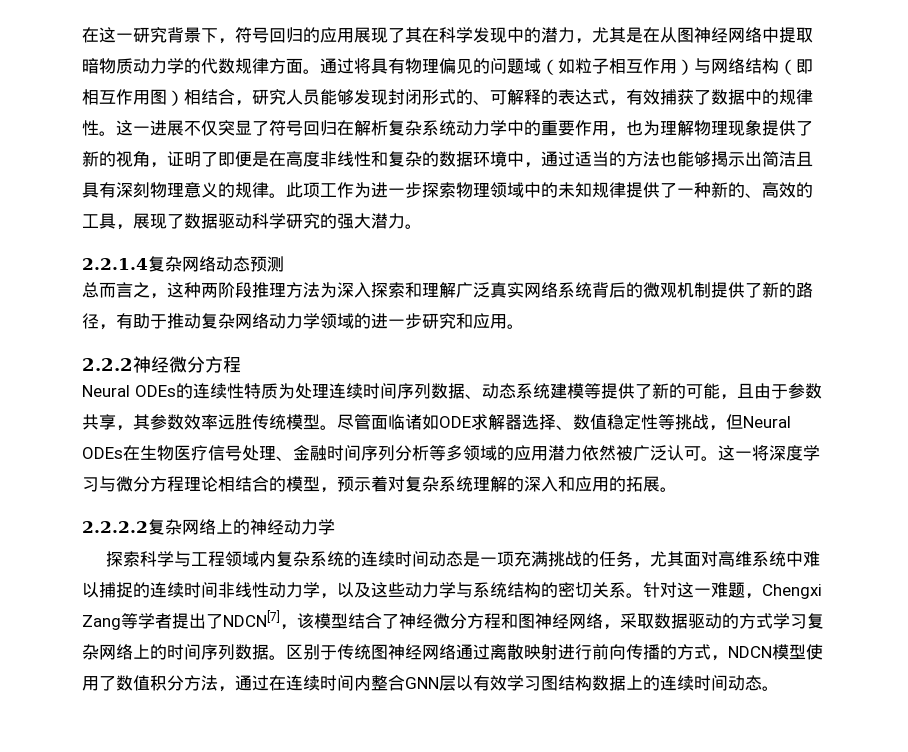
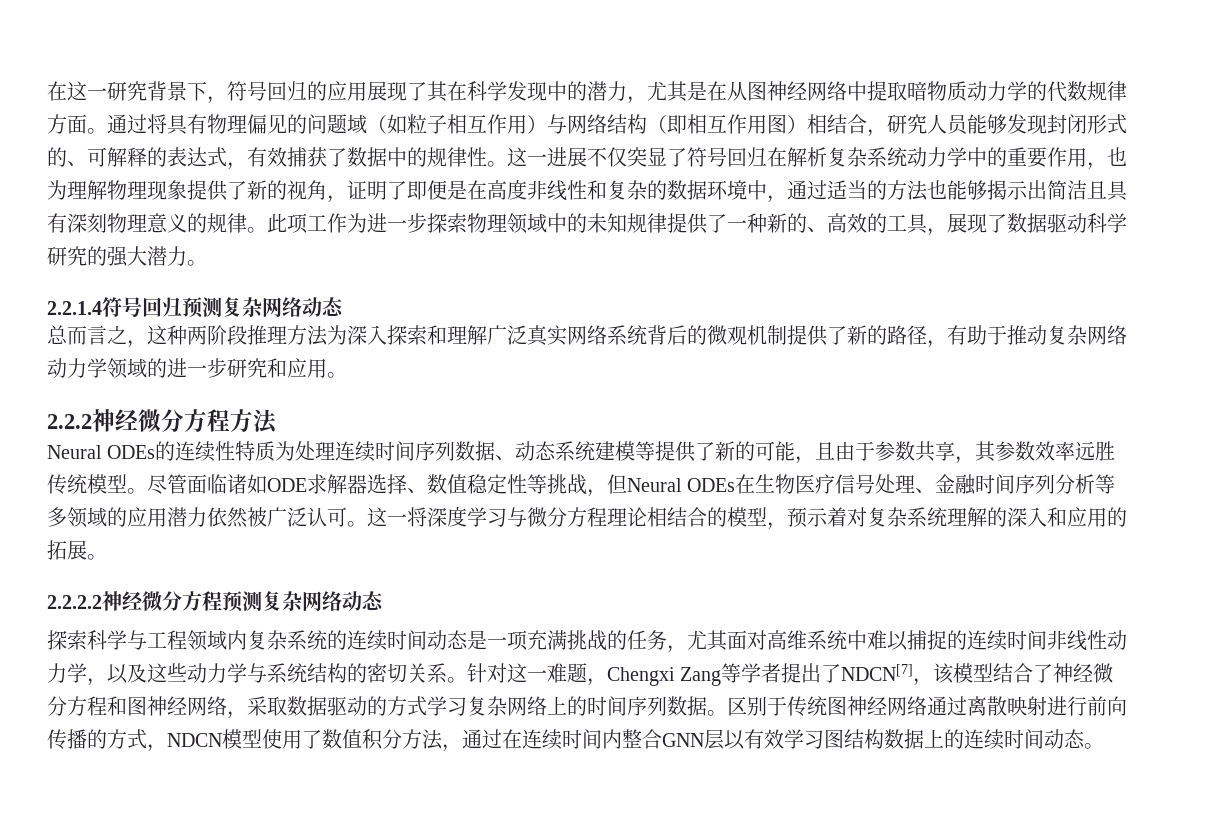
- 2.2.1.4复杂网络动态预测
+ 2.2.1.4符号回归预测复杂网络动态
- 2.2.2神经微分方程
+ 2.2.2神经微分方程方法
- 2.2.2.2复杂网络上的神经动力学
+ 2.2.2.2神经微分方程预测复杂网络动态

